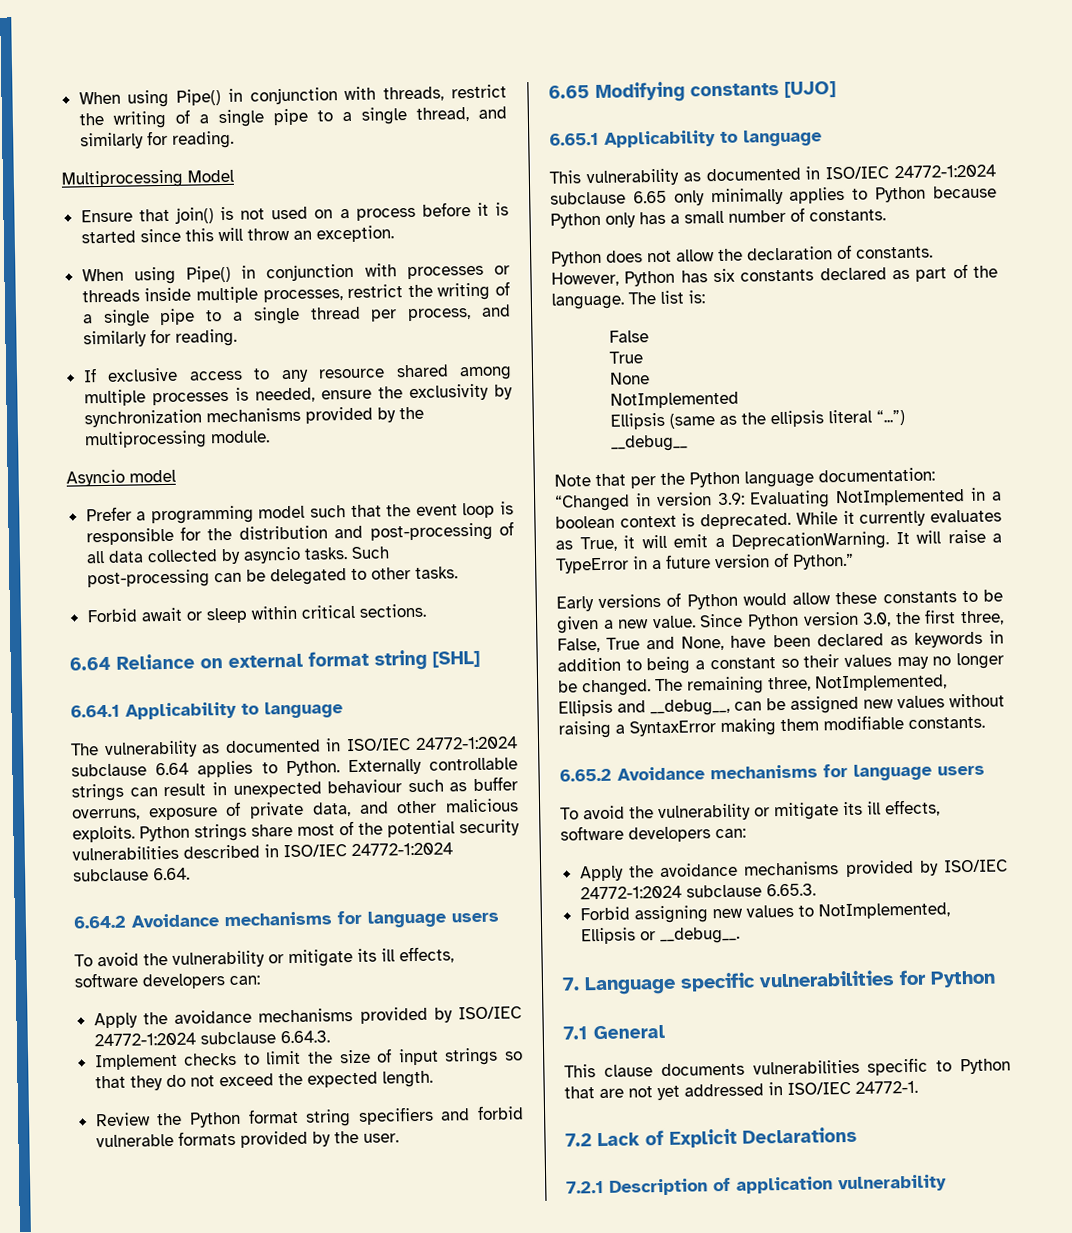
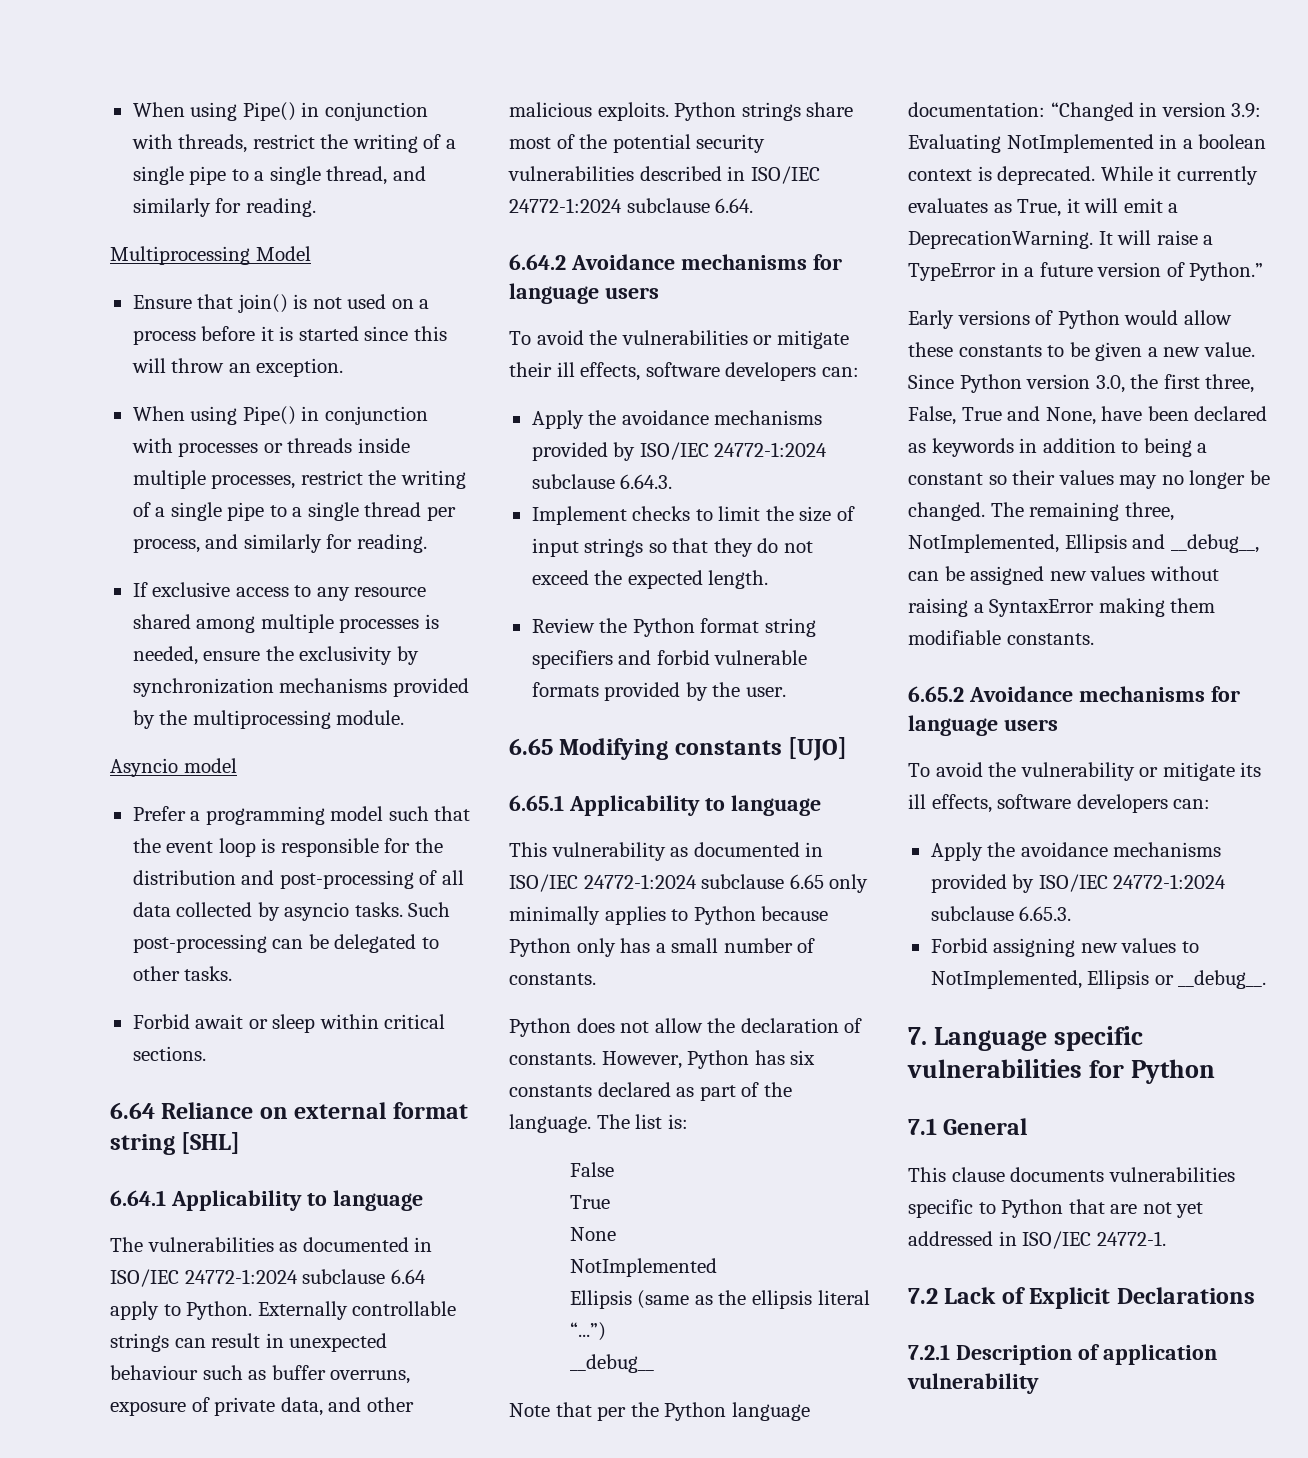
- The vulnerability as documented in ISO/IEC 24772-1:2024 subclause 6.64 applies to Python.
+ The vulnerabilities as documented in ISO/IEC 24772-1:2024 subclause 6.64 apply to Python.
  6.64.2 Avoidance mechanisms for language users
- To avoid the vulnerability or mitigate its ill effects, software developers can:
+ To avoid the vulnerabilities or mitigate their ill effects, software developers can:

